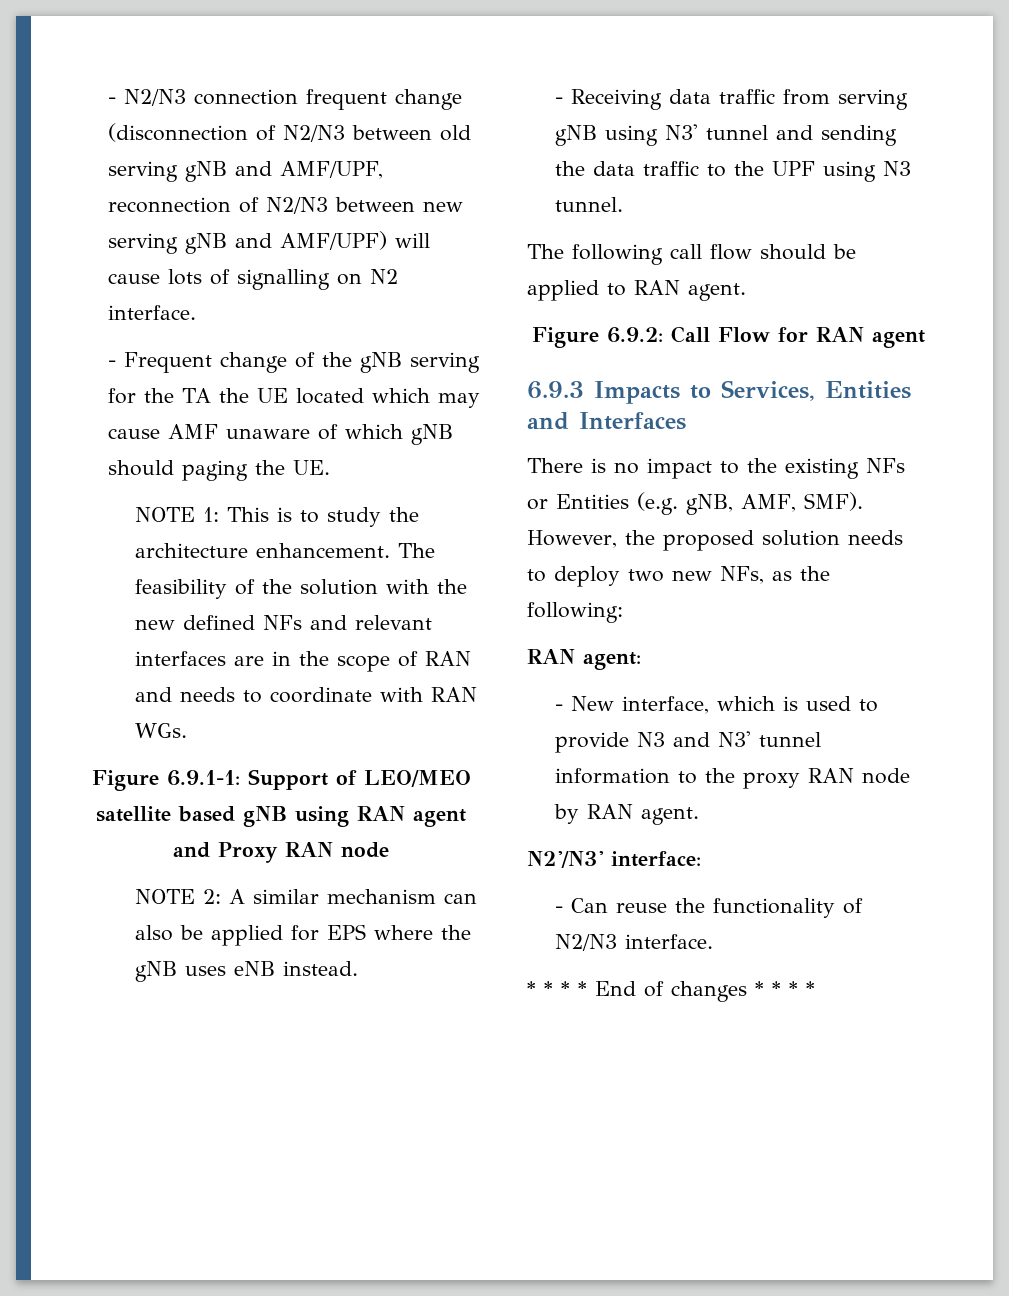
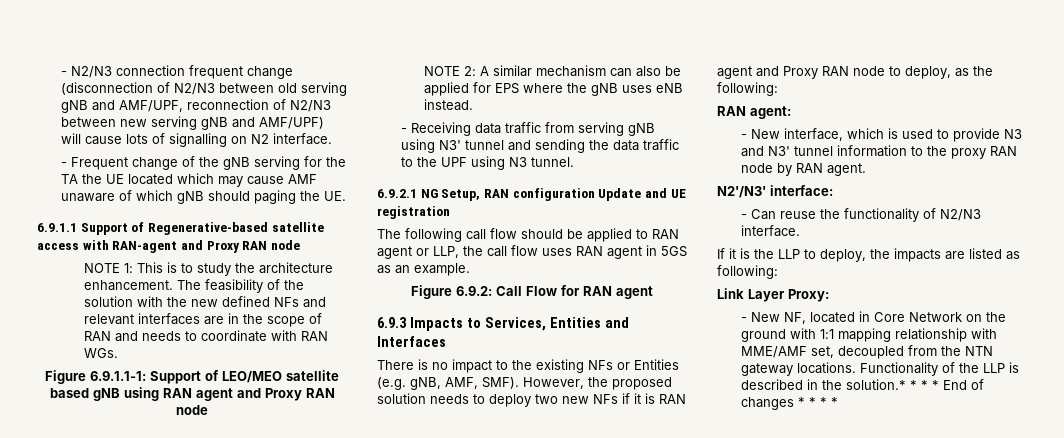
+ 6.9.1.1 Support of Regenerative-based satellite access with RAN-agent and Proxy RAN node
- Figure 6.9.1-1: Support of LEO/MEO satellite based gNB using RAN agent and Proxy RAN node
+ Figure 6.9.1.1-1: Support of LEO/MEO satellite based gNB using RAN agent and Proxy RAN node
+ 6.9.2.1 NG Setup, RAN configuration Update and UE registration
- The following call flow should be applied to RAN agent.
+ The following call flow should be applied to RAN agent or LLP, the call flow uses RAN agent in 5GS as an example.
- However, the proposed solution needs to deploy two new NFs, as the following:
+ However, the proposed solution needs to deploy two new NFs if it is RAN agent and Proxy RAN node to deploy, as the following:
- * * * * End of changes * * * *
+ If it is the LLP to deploy, the impacts are listed as following:
+ Link Layer Proxy:
+ - New NF, located in Core Network on the ground with 1:1 mapping relationship with MME/AMF set, decoupled from the NTN gateway locations. Functionality of the LLP is described in the solution.* * * * End of changes * * * *

